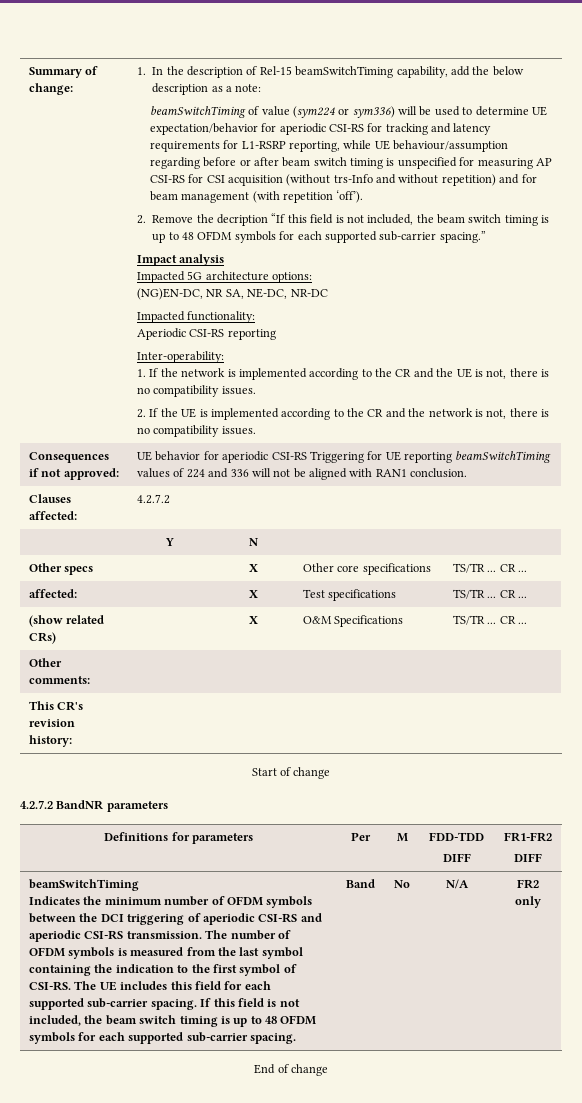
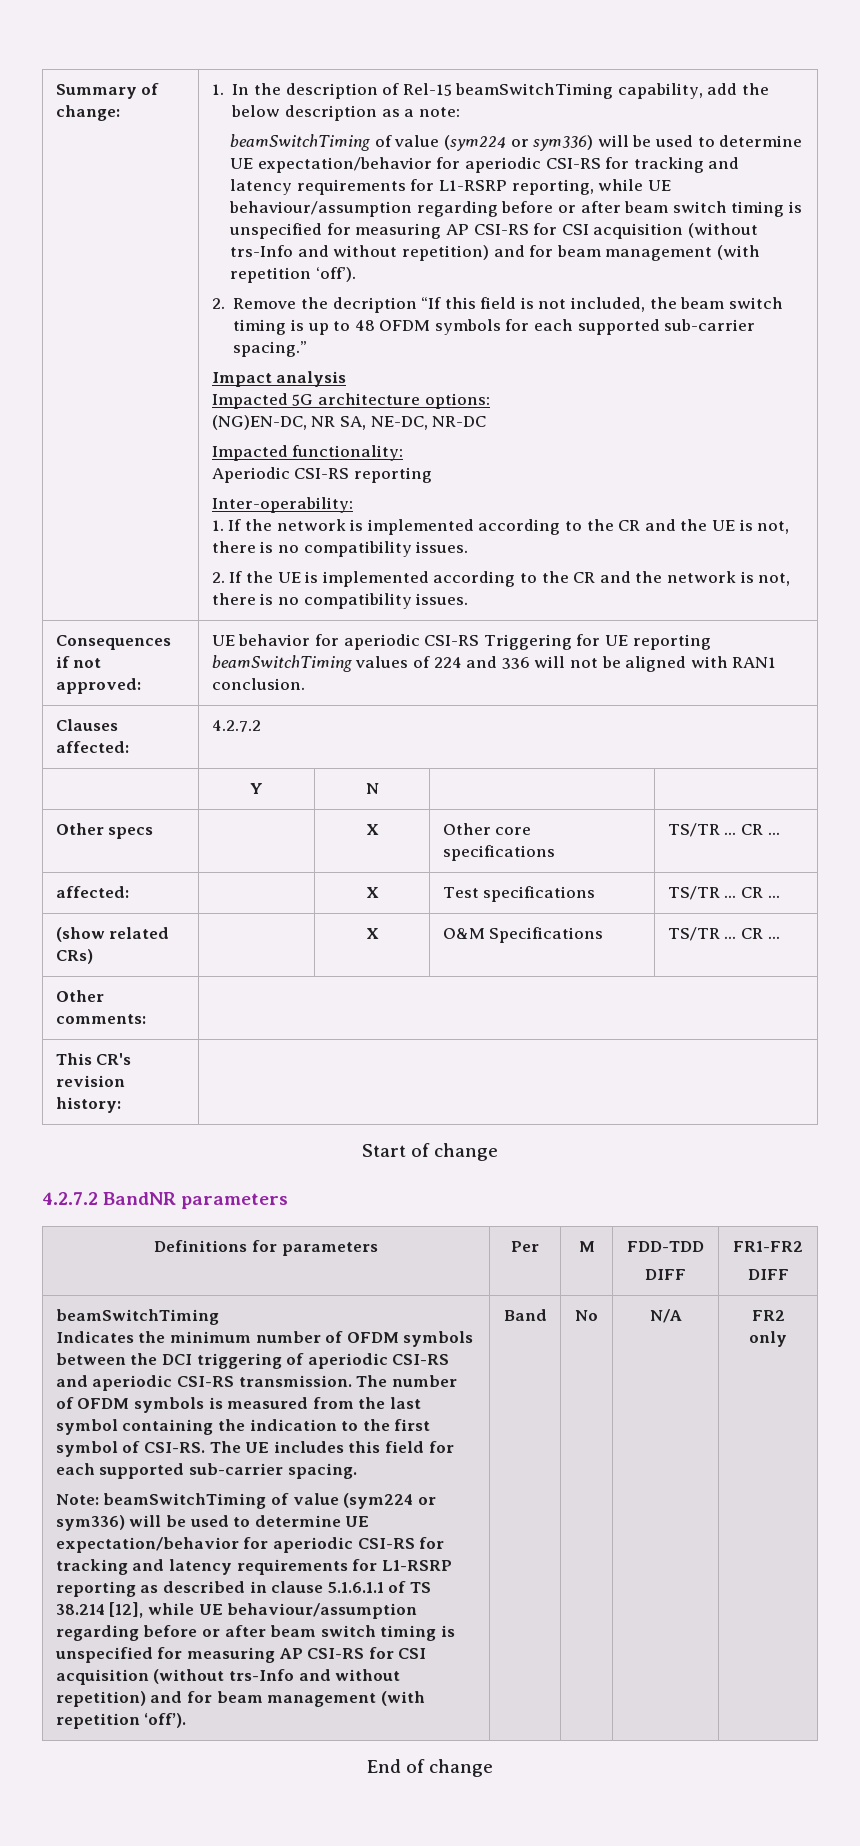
- The UE includes this field for each supported sub-carrier spacing. If this field is not included, the beam switch timing is up to 48 OFDM symbols for each supported sub-carrier spacing.
+ The UE includes this field for each supported sub-carrier spacing.
+ Note: beamSwitchTiming of value (sym224 or sym336) will be used to determine UE expectation/behavior for aperiodic CSI-RS for tracking and latency requirements for L1-RSRP reporting as described in clause 5.1.6.1.1 of TS 38.214 [12], while UE behaviour/assumption regarding before or after beam switch timing is unspecified for measuring AP CSI-RS for CSI acquisition (without trs-Info and without repetition) and for beam management (with repetition ‘off’).

